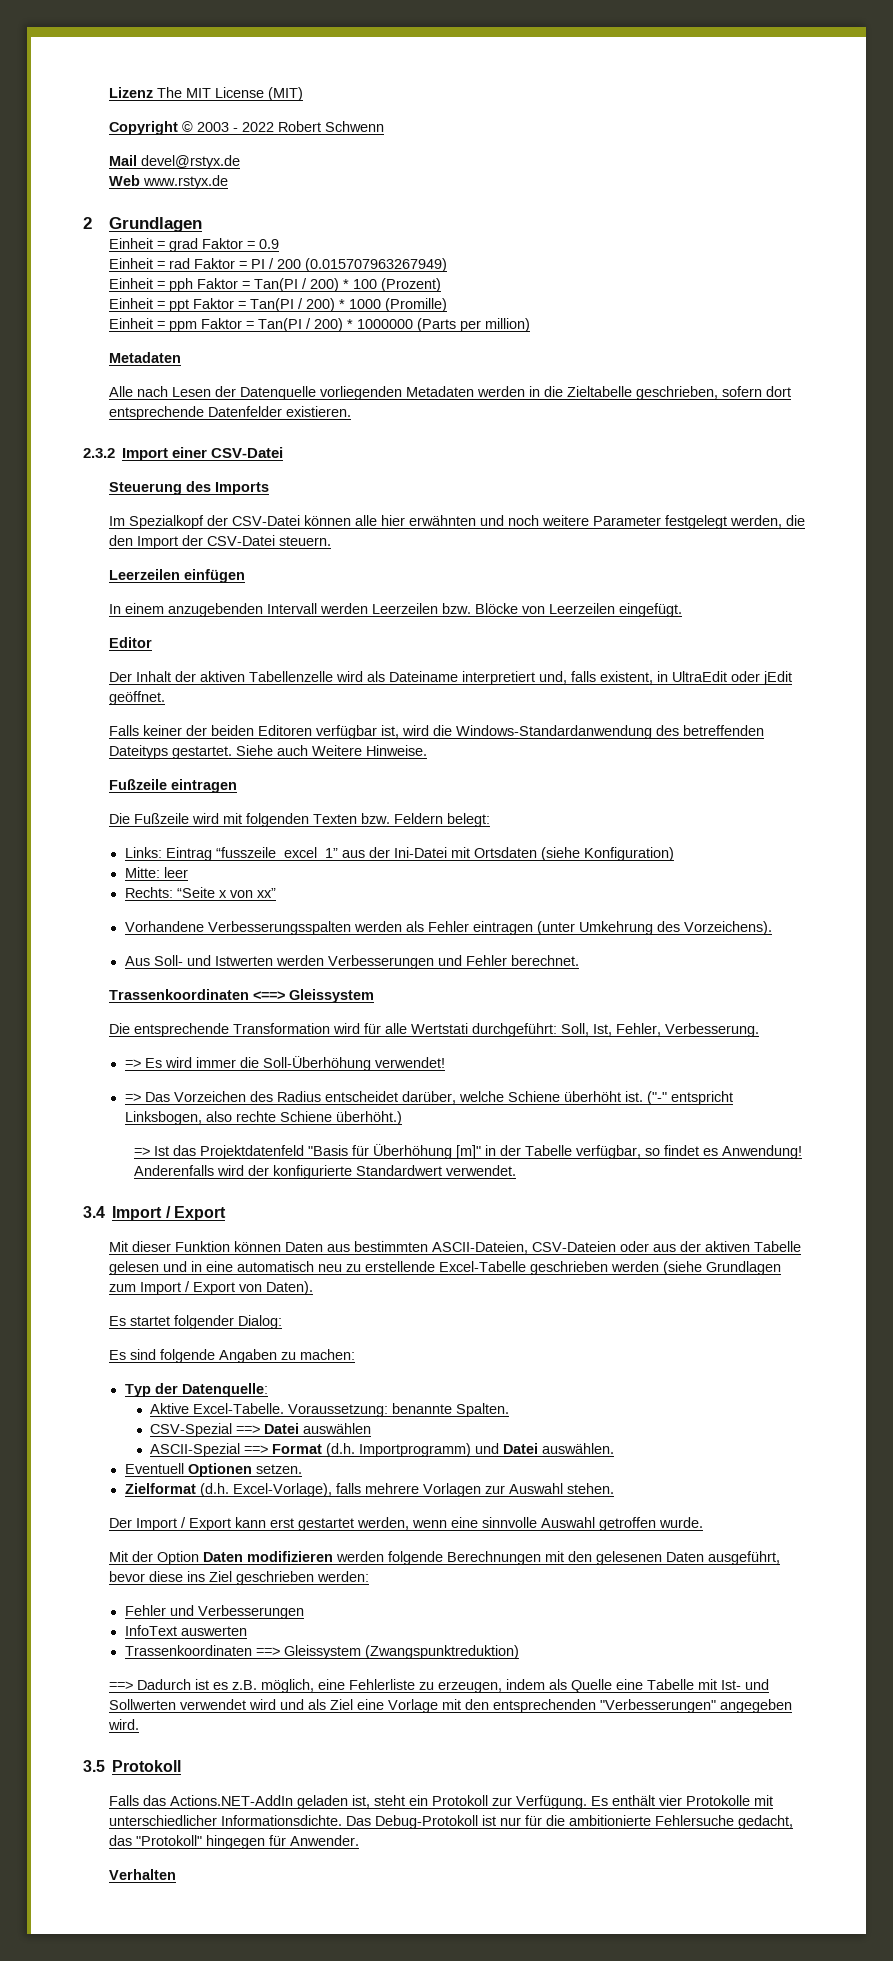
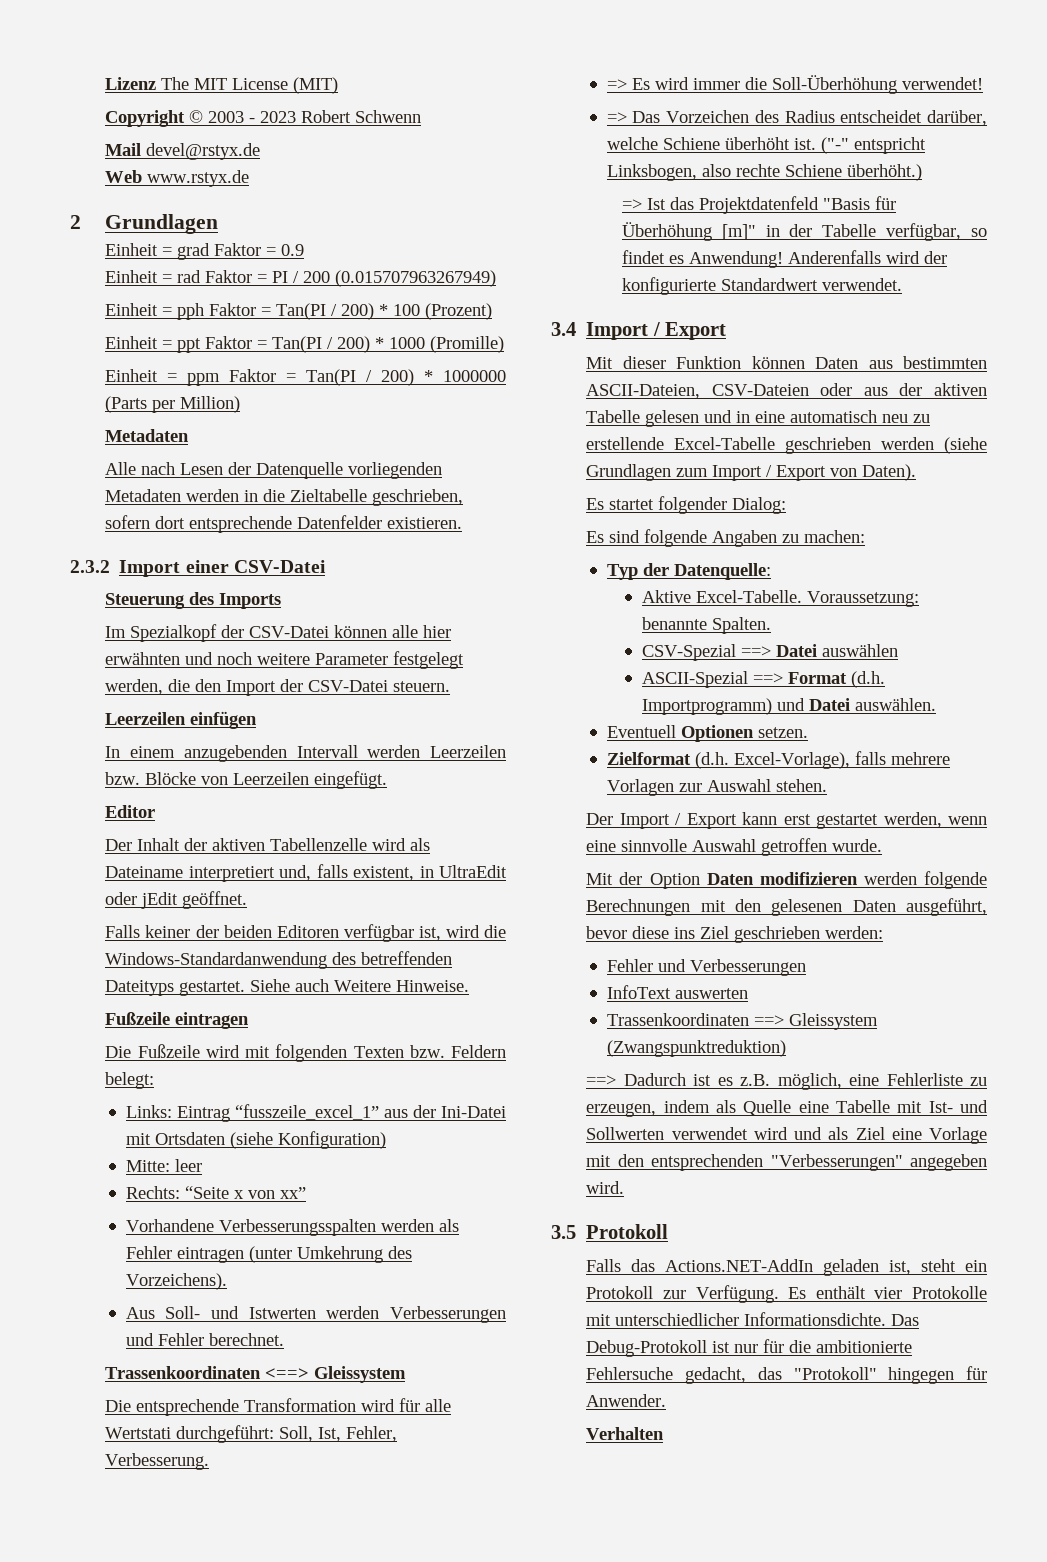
- Copyright © 2003 - 2022 Robert Schwenn
+ Copyright © 2003 - 2023 Robert Schwenn
- Einheit = ppm Faktor = Tan(PI / 200) * 1000000 (Parts per million)
+ Einheit = ppm Faktor = Tan(PI / 200) * 1000000 (Parts per Million)

